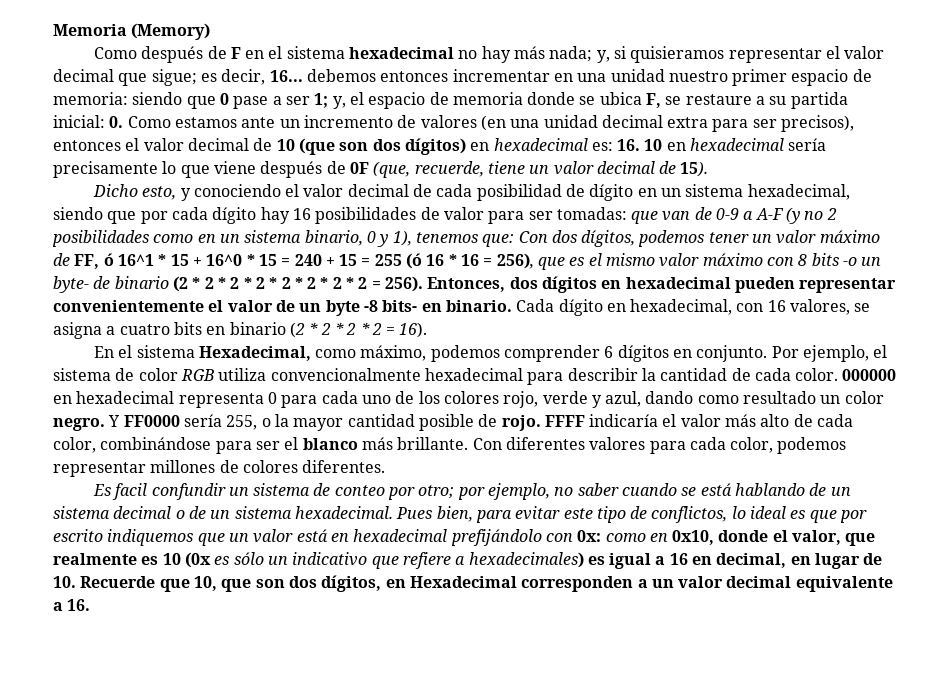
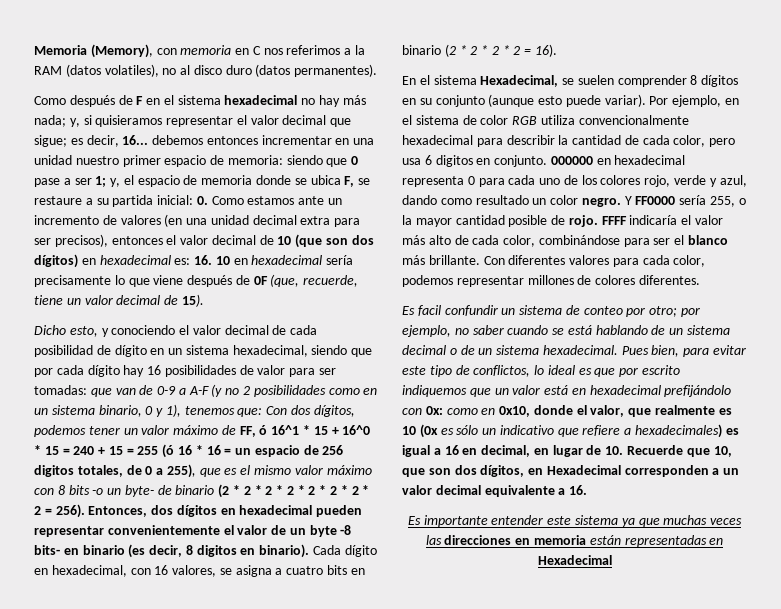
- Memoria (Memory)
+ Memoria (Memory), con memoria en C nos referimos a la RAM (datos volatiles), no al disco duro (datos permanentes).
- Con dos dígitos, podemos tener un valor máximo de FF, ó 16^1 * 15 + 16^0 * 15 = 240 + 15 = 255 (ó 16 * 16 = 256), que es el mismo valor máximo con 8 bits -o un byte- de binario (2 * 2 * 2 * 2 * 2 * 2 * 2 * 2 = 256).
+ Con dos dígitos, podemos tener un valor máximo de FF, ó 16^1 * 15 + 16^0 * 15 = 240 + 15 = 255 (ó 16 * 16 = un espacio de 256 digitos totales, de 0 a 255), que es el mismo valor máximo con 8 bits -o un byte- de binario (2 * 2 * 2 * 2 * 2 * 2 * 2 * 2 = 256).
- Entonces, dos dígitos en hexadecimal pueden representar convenientemente el valor de un byte -8 bits- en binario.
+ Entonces, dos dígitos en hexadecimal pueden representar convenientemente el valor de un byte -8 bits- en binario (es decir, 8 digitos en binario).
- En el sistema Hexadecimal, como máximo, podemos comprender 6 dígitos en conjunto.
+ En el sistema Hexadecimal, se suelen comprender 8 dígitos en su conjunto (aunque esto puede variar).
- Por ejemplo, el sistema de color RGB utiliza convencionalmente hexadecimal para describir la cantidad de cada color.
+ Por ejemplo, en el sistema de color RGB utiliza convencionalmente hexadecimal para describir la cantidad de cada color, pero usa 6 digitos en conjunto.
+ Es importante entender este sistema ya que muchas veces las direcciones en memoria están representadas en Hexadecimal

